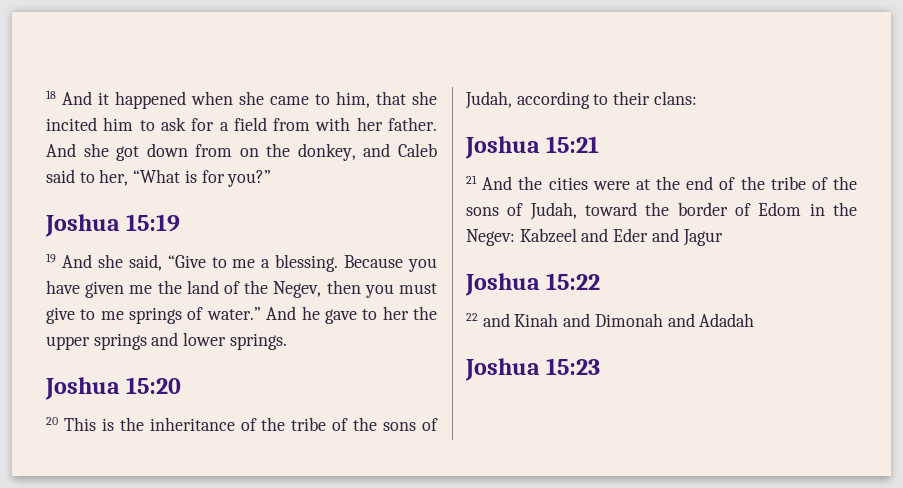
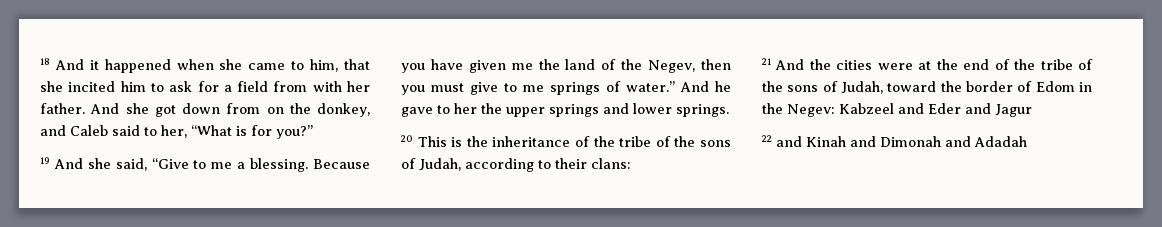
- Joshua 15:19
- Joshua 15:20
- Joshua 15:21
- Joshua 15:22
- Joshua 15:23

